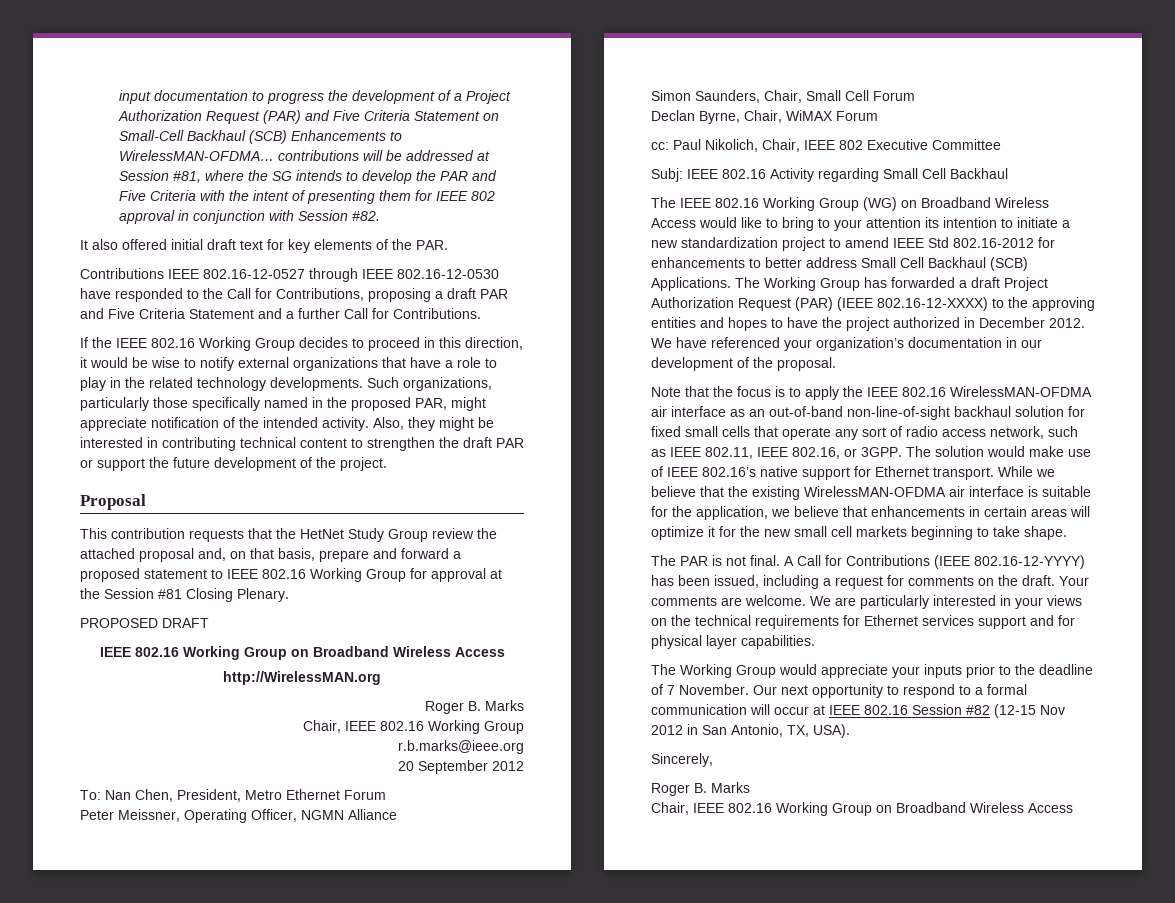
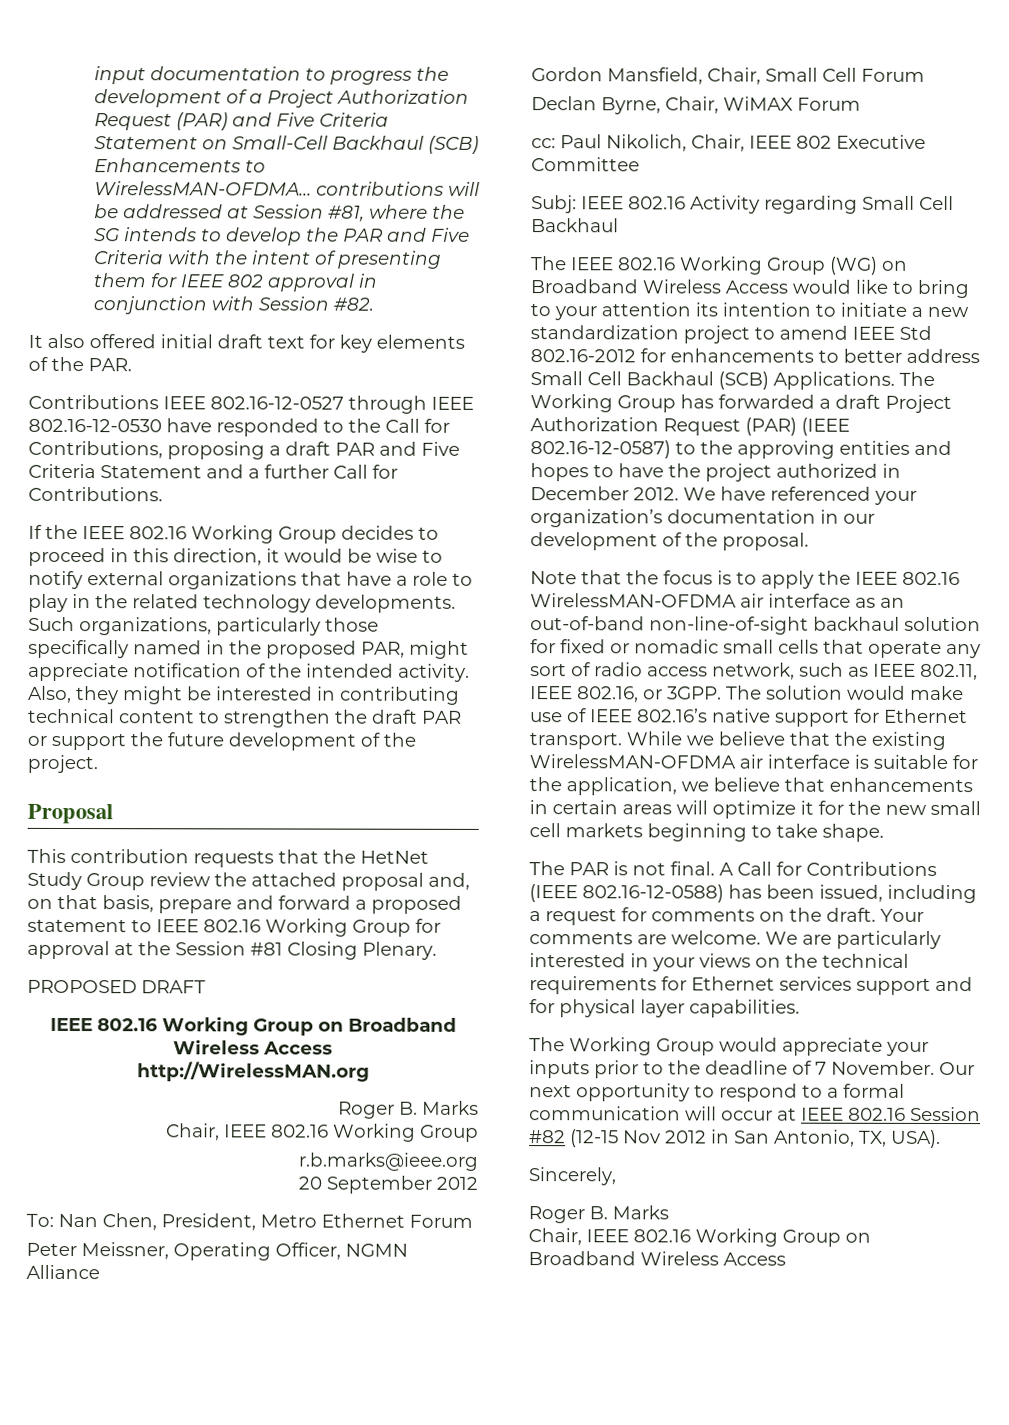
- Simon Saunders, Chair, Small Cell Forum
+ Gordon Mansfield, Chair, Small Cell Forum
- The Working Group has forwarded a draft Project Authorization Request (PAR) (IEEE 802.16-12-XXXX) to the approving entities and hopes to have the project authorized in December 2012.
+ The Working Group has forwarded a draft Project Authorization Request (PAR) (IEEE 802.16-12-0587) to the approving entities and hopes to have the project authorized in December 2012.
- Note that the focus is to apply the IEEE 802.16 WirelessMAN-OFDMA air interface as an out-of-band non-line-of-sight backhaul solution for fixed small cells that operate any sort of radio access network, such as IEEE 802.11, IEEE 802.16, or 3GPP.
+ Note that the focus is to apply the IEEE 802.16 WirelessMAN-OFDMA air interface as an out-of-band non-line-of-sight backhaul solution for fixed or nomadic small cells that operate any sort of radio access network, such as IEEE 802.11, IEEE 802.16, or 3GPP.
- A Call for Contributions (IEEE 802.16-12-YYYY) has been issued, including a request for comments on the draft.
+ A Call for Contributions (IEEE 802.16-12-0588) has been issued, including a request for comments on the draft.

